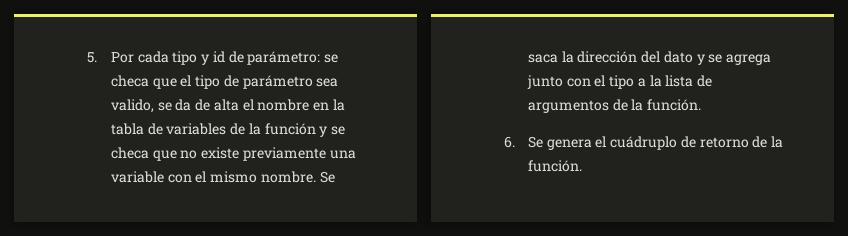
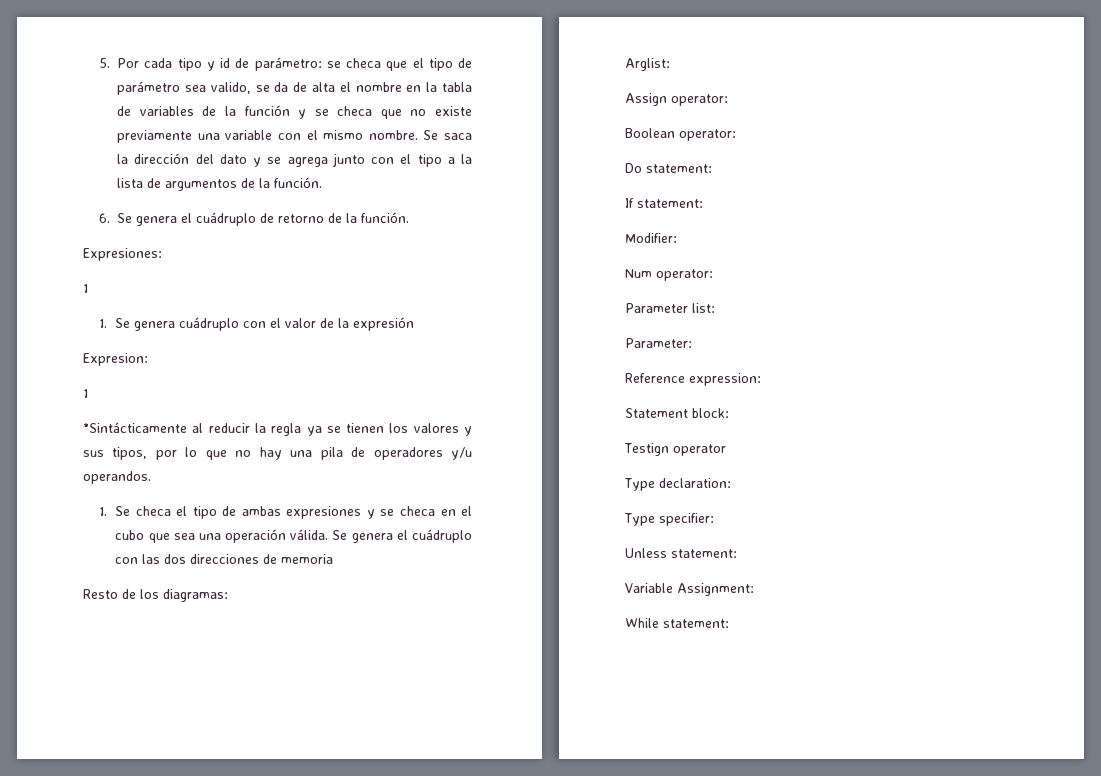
+ Expresiones:
+ 1
+ 1. Se genera cuádruplo con el valor de la expresión
+ Expresion:
+ 1
+ *Sintácticamente al reducir la regla ya se tienen los valores y sus tipos, por lo que no hay una pila de operadores y/u operandos.
+ 1. Se checa el tipo de ambas expresiones y se checa en el cubo que sea una operación válida. Se genera el cuádruplo con las dos direcciones de memoria
+ Resto de los diagramas:
+ Arglist:
+ Assign operator:
+ Boolean operator:
+ Do statement:
+ If statement:
+ Modifier:
+ Num operator:
+ Parameter list:
+ Parameter:
+ Reference expression:
+ Statement block:
+ Testign operator
+ Type declaration:
+ Type specifier:
+ Unless statement:
+ Variable Assignment:
+ While statement:

